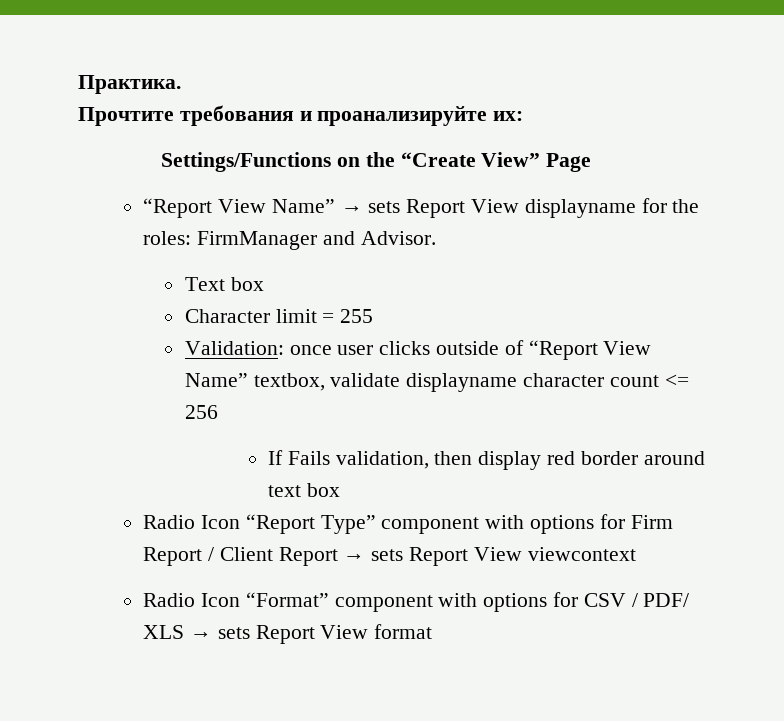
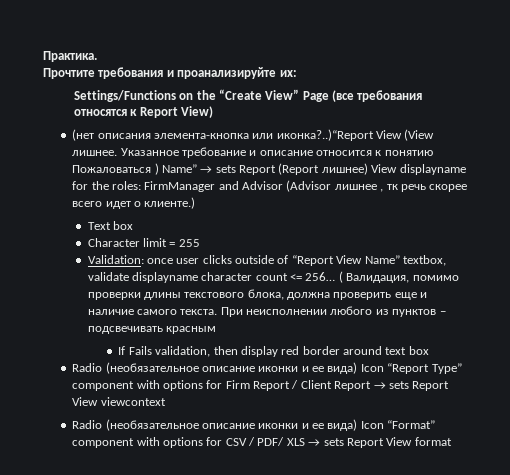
- Settings/Functions on the “Create View” Page
- “Report View Name” → sets Report View displayname for the roles: FirmManager and Advisor.
+ Settings/Functions on the “Create View” Page (все требования относятся к Report View)
+ (нет описания элемента-кнопка или иконка?..)“Report View (View лишнее. Указанное требование и описание относится к понятию Пожаловаться ) Name” → sets Report (Report лишнее) View displayname for the roles: FirmManager and Advisor (Advisor лишнее , тк речь скорее всего идет о клиенте.)
- Validation: once user clicks outside of “Report View Name” textbox, validate displayname character count <= 256
+ Validation: once user clicks outside of “Report View Name” textbox, validate displayname character count <= 256… ( Валидация, помимо проверки длины текстового блока, должна проверить еще и наличие самого текста. При неисполнении любого из пунктов – подсвечивать красным
- Radio Icon “Report Type” component with options for Firm Report / Client Report → sets Report View viewcontext
+ Radio (необязательное описание иконки и ее вида) Icon “Report Type” component with options for Firm Report / Client Report → sets Report View viewcontext
- Radio Icon “Format” component with options for CSV / PDF/ XLS → sets Report View format
+ Radio (необязательное описание иконки и ее вида) Icon “Format” component with options for CSV / PDF/ XLS → sets Report View format

